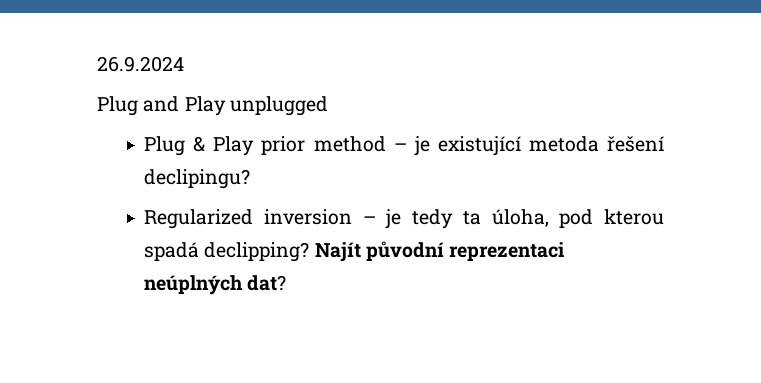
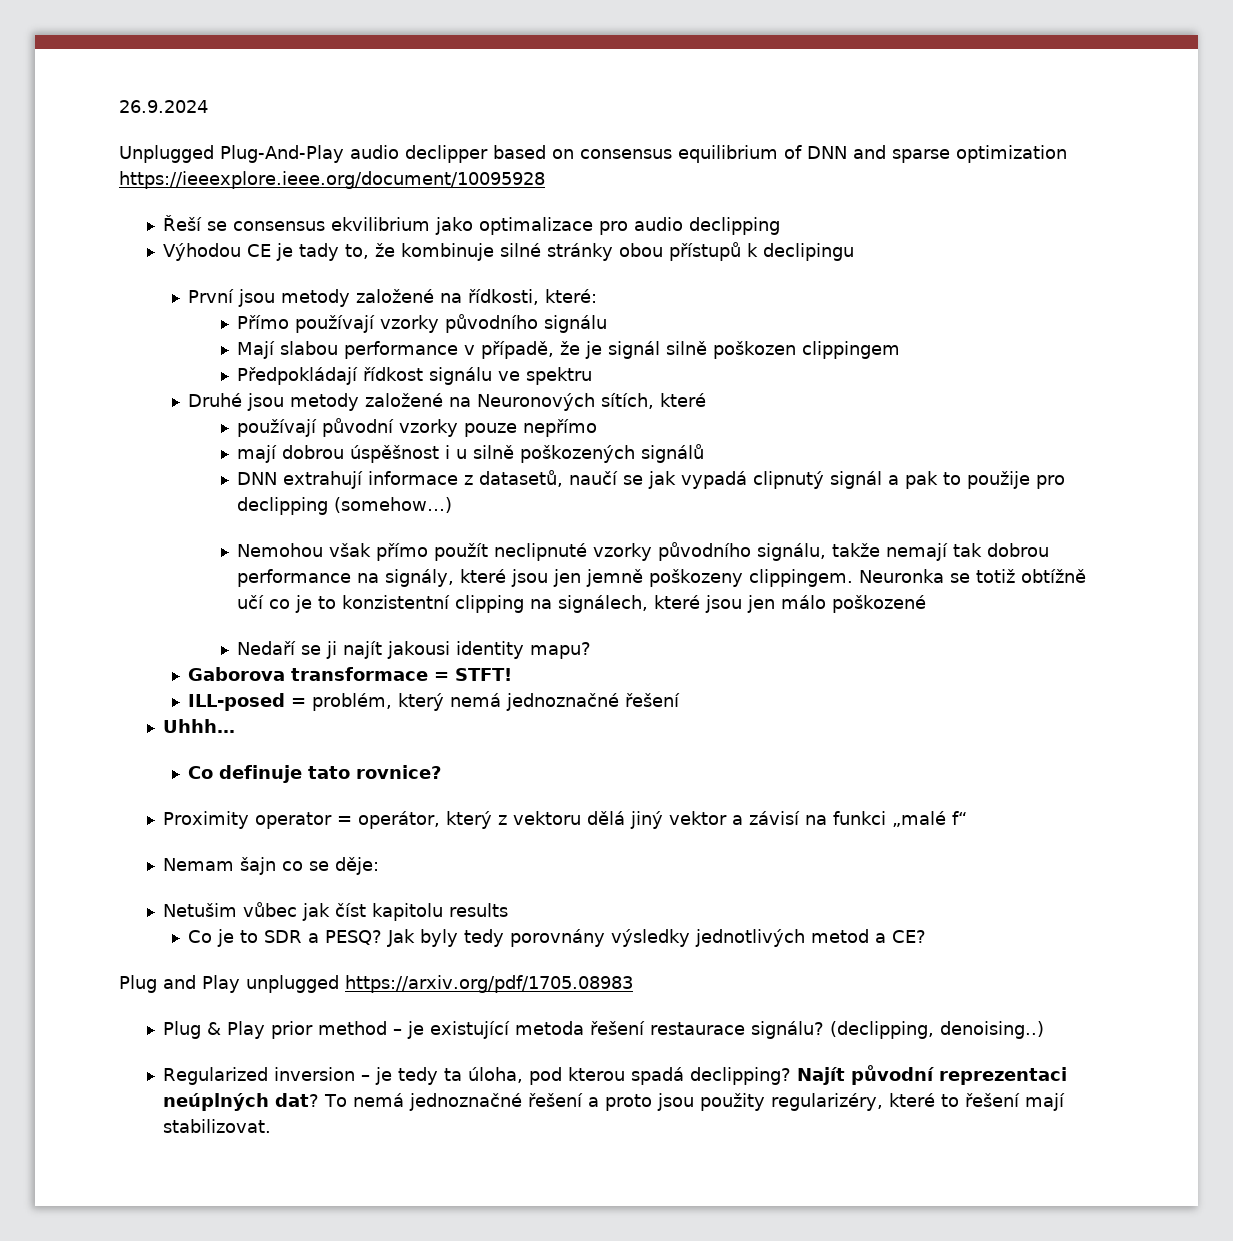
+ Unplugged Plug-And-Play audio declipper based on consensus equilibrium of DNN and sparse optimization https://ieeexplore.ieee.org/document/10095928
+ Řeší se consensus ekvilibrium jako optimalizace pro audio declipping
+ Výhodou CE je tady to, že kombinuje silné stránky obou přístupů k declipingu
+ První jsou metody založené na řídkosti, které:
+ Přímo používají vzorky původního signálu
+ Mají slabou performance v případě, že je signál silně poškozen clippingem
+ Předpokládají řídkost signálu ve spektru
+ Druhé jsou metody založené na Neuronových sítích, které
+ používají původní vzorky pouze nepřímo
+ mají dobrou úspěšnost i u silně poškozených signálů
+ DNN extrahují informace z datasetů, naučí se jak vypadá clipnutý signál a pak to použije pro declipping (somehow…)
+ Nemohou však přímo použít neclipnuté vzorky původního signálu, takže nemají tak dobrou performance na signály, které jsou jen jemně poškozeny clippingem. Neuronka se totiž obtížně učí co je to konzistentní clipping na signálech, které jsou jen málo poškozené
+ Nedaří se ji najít jakousi identity mapu?
+ Gaborova transformace = STFT!
+ ILL-posed = problém, který nemá jednoznačné řešení
+ Uhhh…
+ Co definuje tato rovnice?
+ Proximity operator = operátor, který z vektoru dělá jiný vektor a závisí na funkci „malé f“
+ Nemam šajn co se děje:
+ Netušim vůbec jak číst kapitolu results
+ Co je to SDR a PESQ? Jak byly tedy porovnány výsledky jednotlivých metod a CE?
- Plug and Play unplugged
+ Plug and Play unplugged https://arxiv.org/pdf/1705.08983
- Plug & Play prior method – je existující metoda řešení declipingu?
+ Plug & Play prior method – je existující metoda řešení restaurace signálu? (declipping, denoising..)
+ To nemá jednoznačné řešení a proto jsou použity regularizéry, které to řešení mají stabilizovat.

